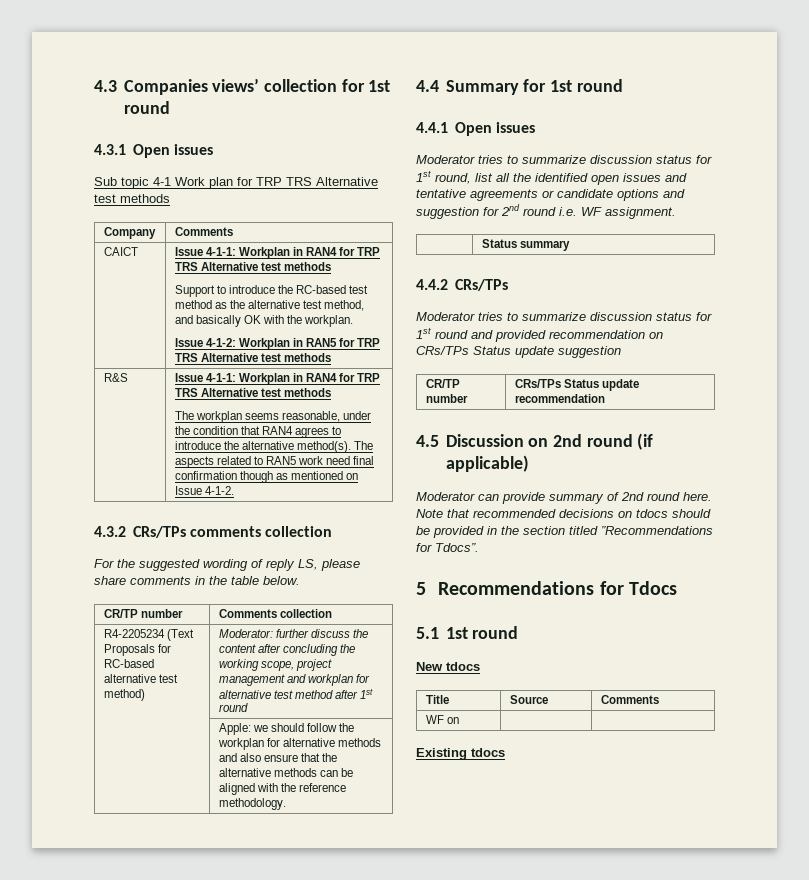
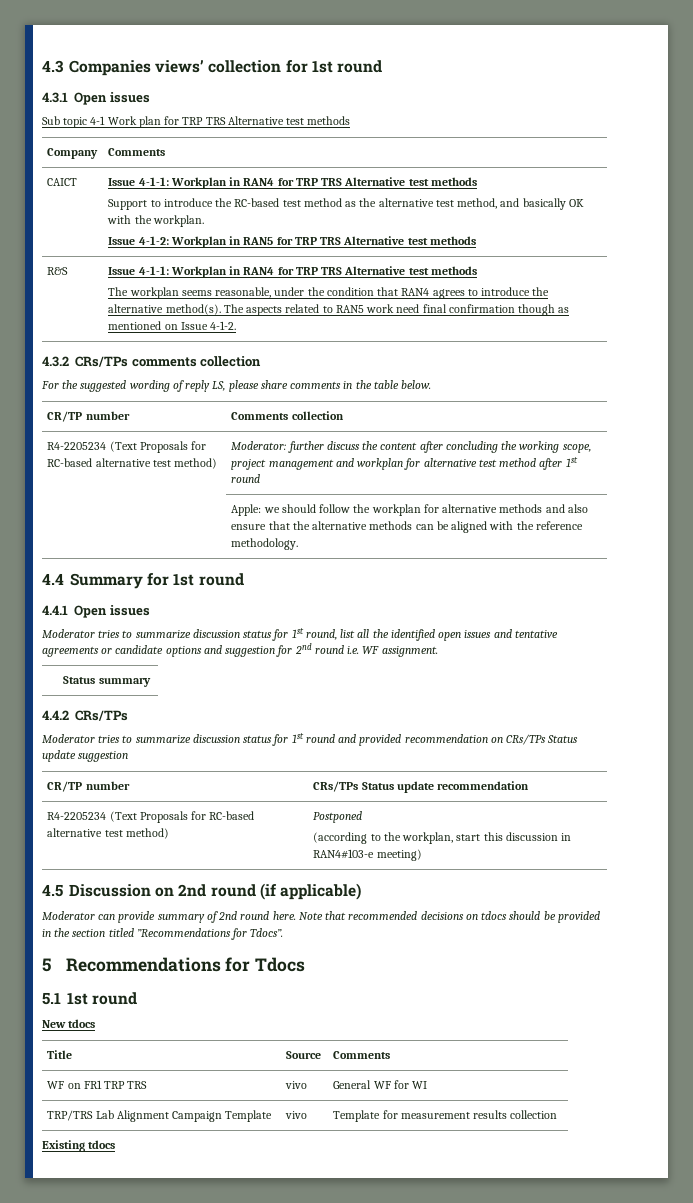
+ R4-2205234 (Text Proposals for RC-based alternative test method) | Postponed
+ (according to the workplan, start this discussion in RAN4#103-e meeting)
- WF on | |
+ WF on FR1 TRP TRS | vivo | General WF for WI
+ TRP/TRS Lab Alignment Campaign Template | vivo | Template for measurement results collection

